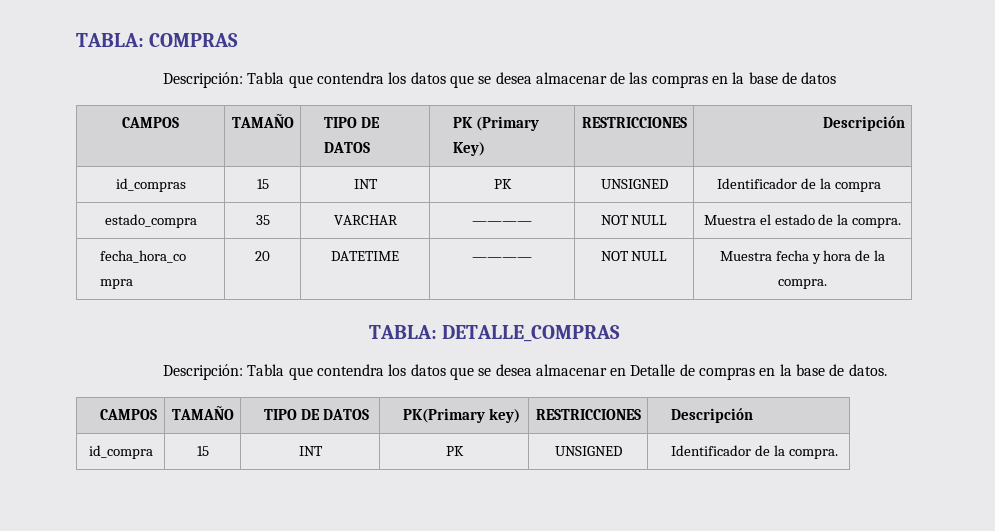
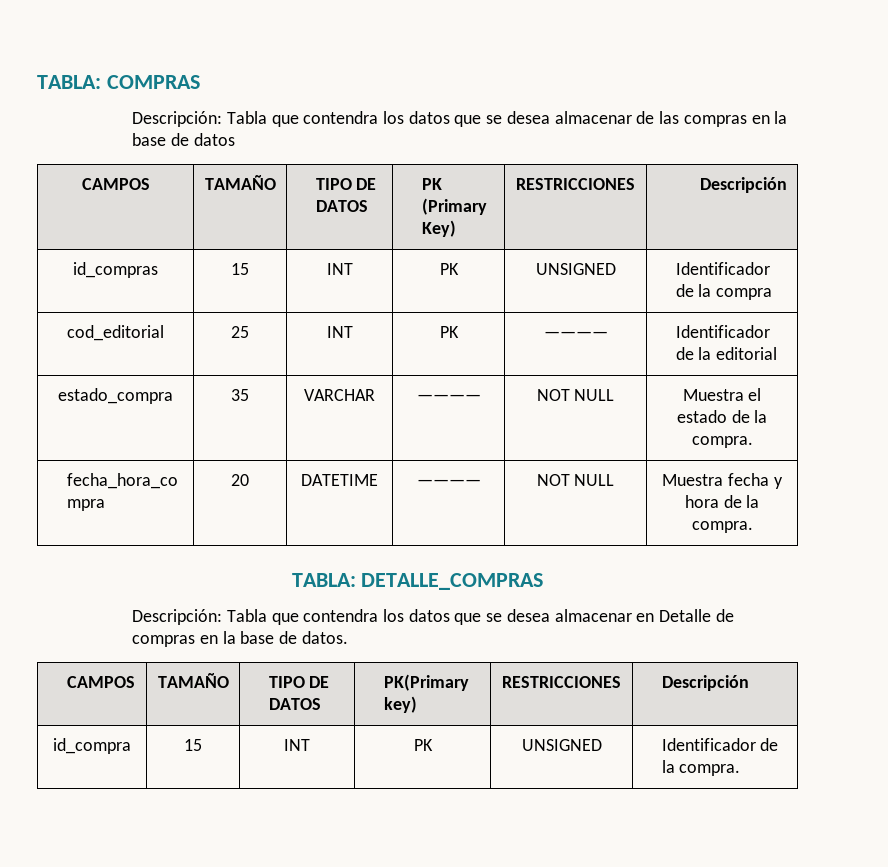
+ cod_editorial | 25 | INT | PK | ———— | Identificador de la editorial

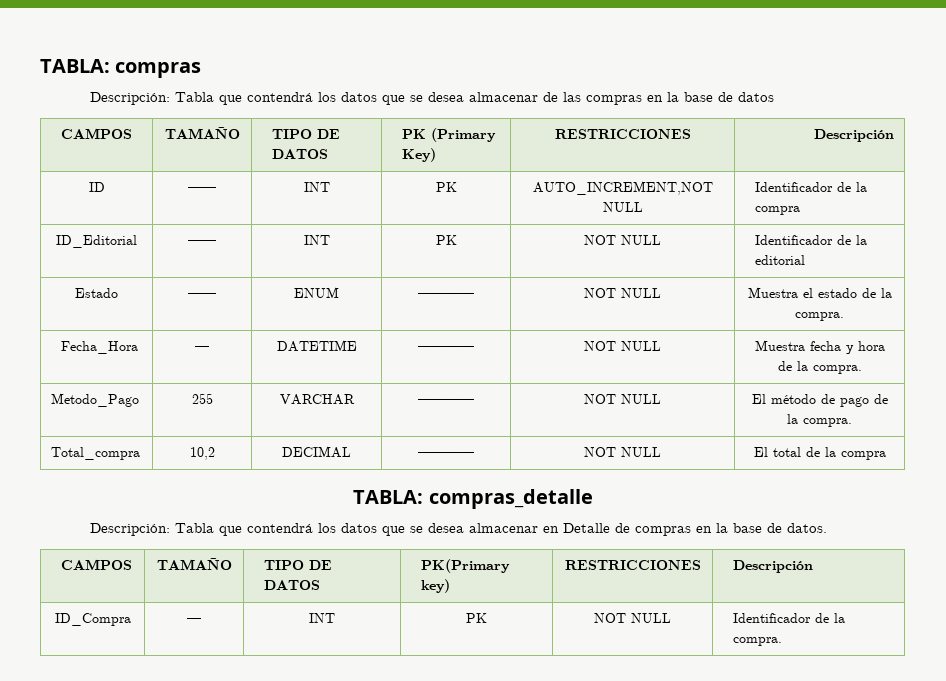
- TABLA: COMPRAS
- Descripción: Tabla que contendra los datos que se desea almacenar de las compras en la base de datos
+ TABLA: compras
+ Descripción: Tabla que contendrá los datos que se desea almacenar de las compras en la base de datos
- id_compras | 15 | INT | PK | UNSIGNED | Identificador de la compra
+ ID | —— | INT | PK | AUTO_INCREMENT,NOT NULL | Identificador de la compra
- cod_editorial | 25 | INT | PK | ———— | Identificador de la editorial
+ ID_Editorial | —— | INT | PK | NOT NULL | Identificador de la editorial
- estado_compra | 35 | VARCHAR | ———— | NOT NULL | Muestra el estado de la compra.
+ Estado | —— | ENUM | ———— | NOT NULL | Muestra el estado de la compra.
- fecha_hora_co mpra | 20 | DATETIME | ———— | NOT NULL | Muestra fecha y hora de la compra.
+ Fecha_Hora | — | DATETIME | ———— | NOT NULL | Muestra fecha y hora de la compra.
- TABLA: DETALLE_COMPRAS
- Descripción: Tabla que contendra los datos que se desea almacenar en Detalle de compras en la base de datos.
+ Metodo_Pago | 255 | VARCHAR | ———— | NOT NULL | El método de pago de la compra.
+ Total_compra | 10,2 | DECIMAL | ———— | NOT NULL | El total de la compra
+ TABLA: compras_detalle
+ Descripción: Tabla que contendrá los datos que se desea almacenar en Detalle de compras en la base de datos.
- id_compra | 15 | INT | PK | UNSIGNED | Identificador de la compra.
+ ID_Compra | — | INT | PK | NOT NULL | Identificador de la compra.

